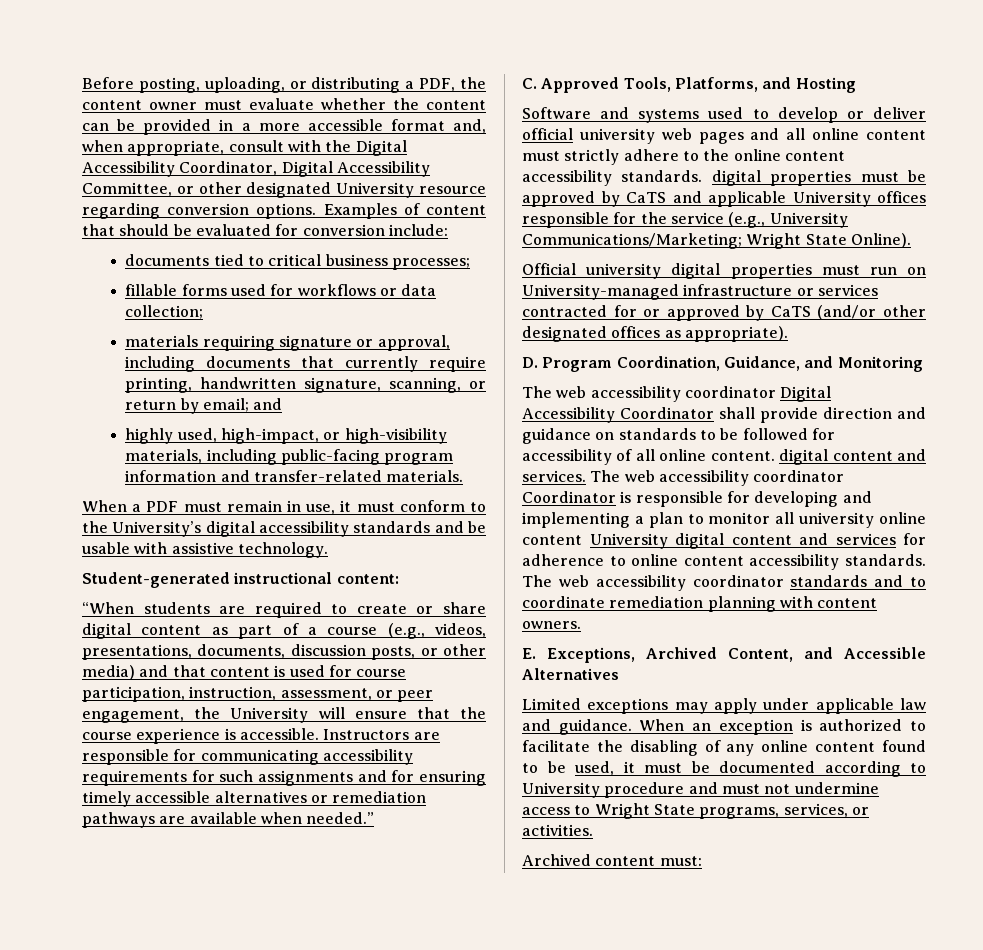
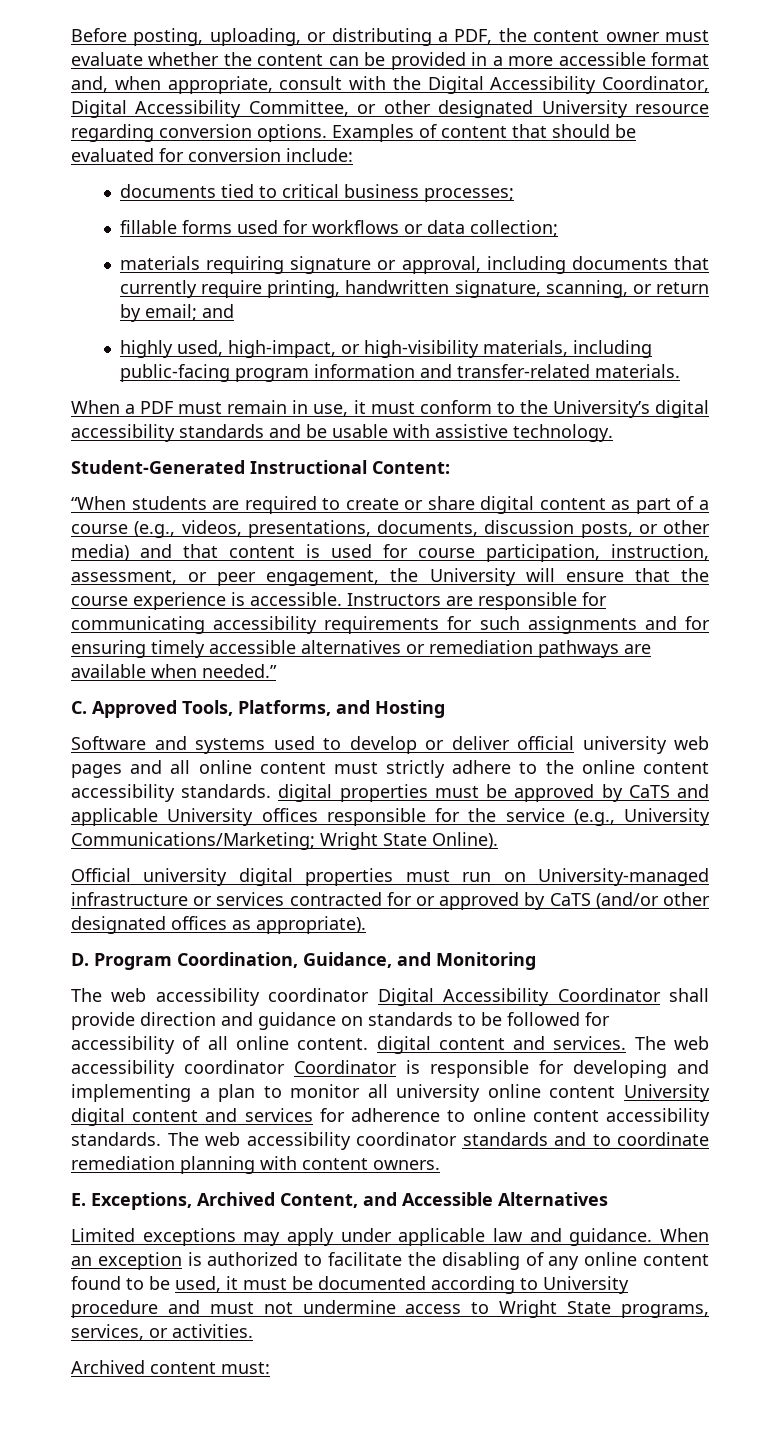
- Student-generated instructional content:
+ Student-Generated Instructional Content:

